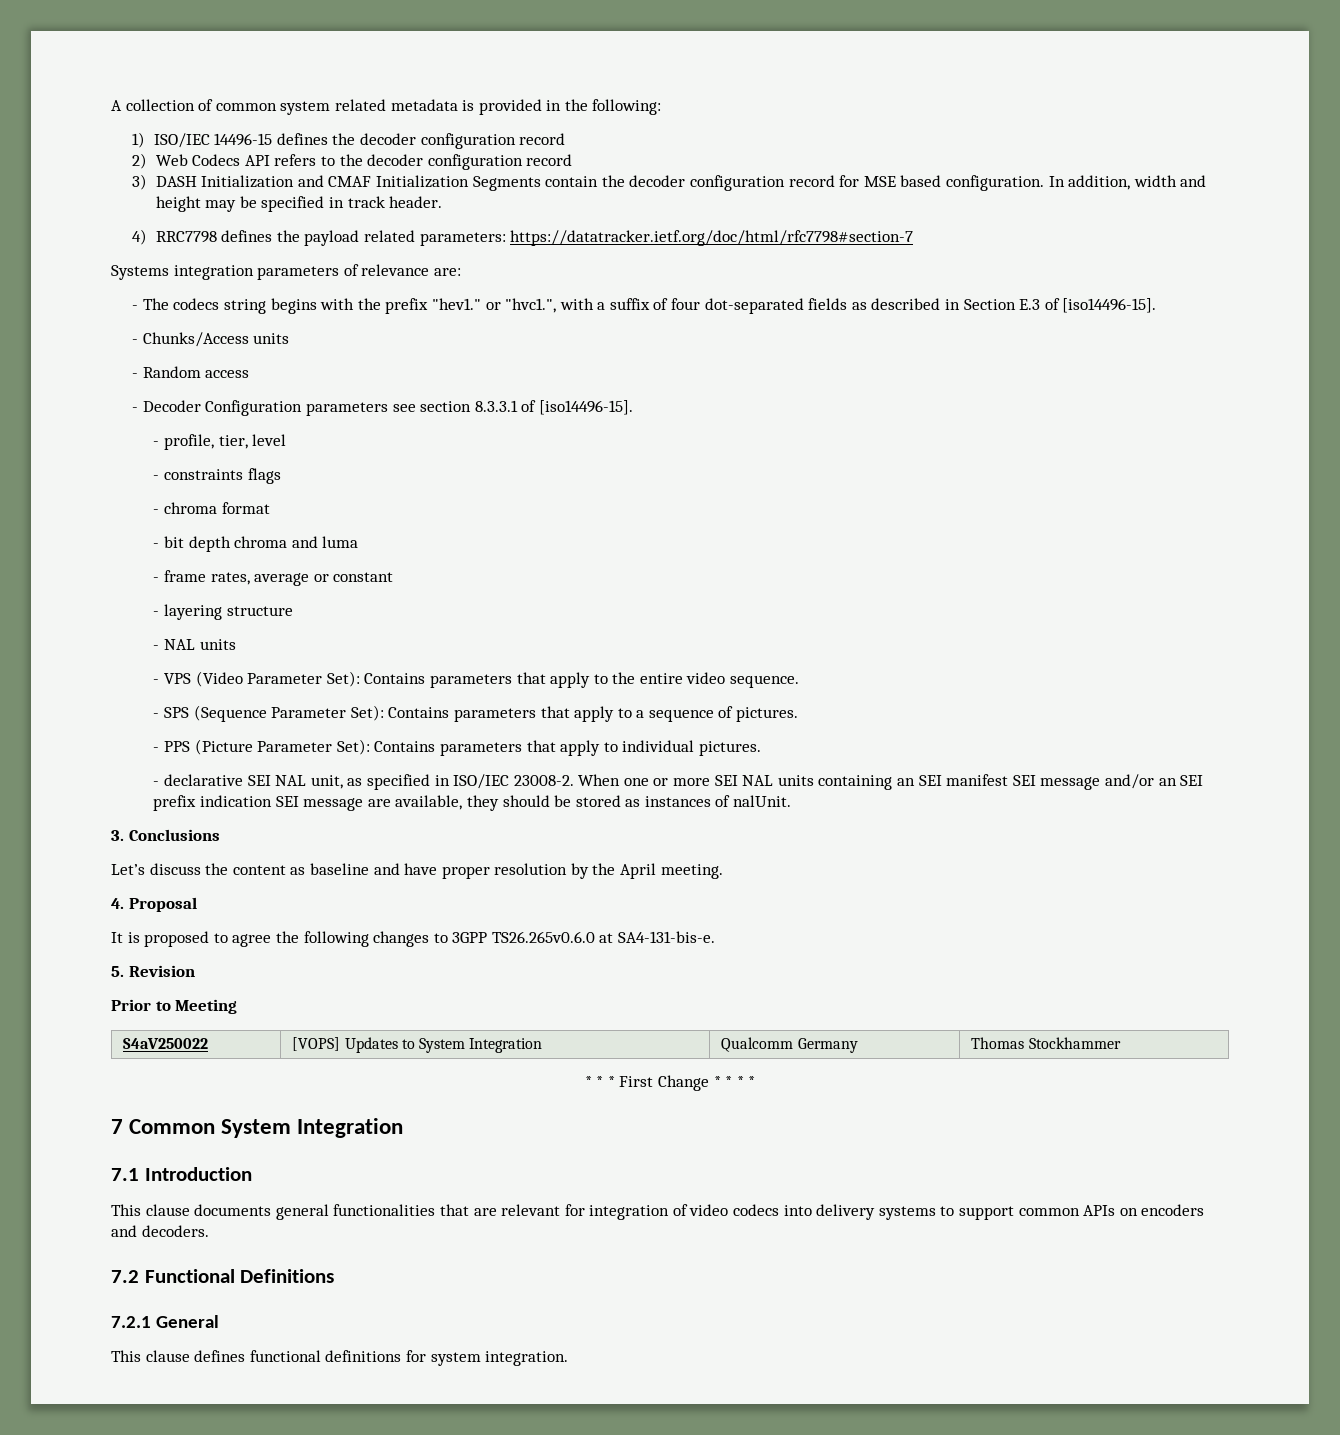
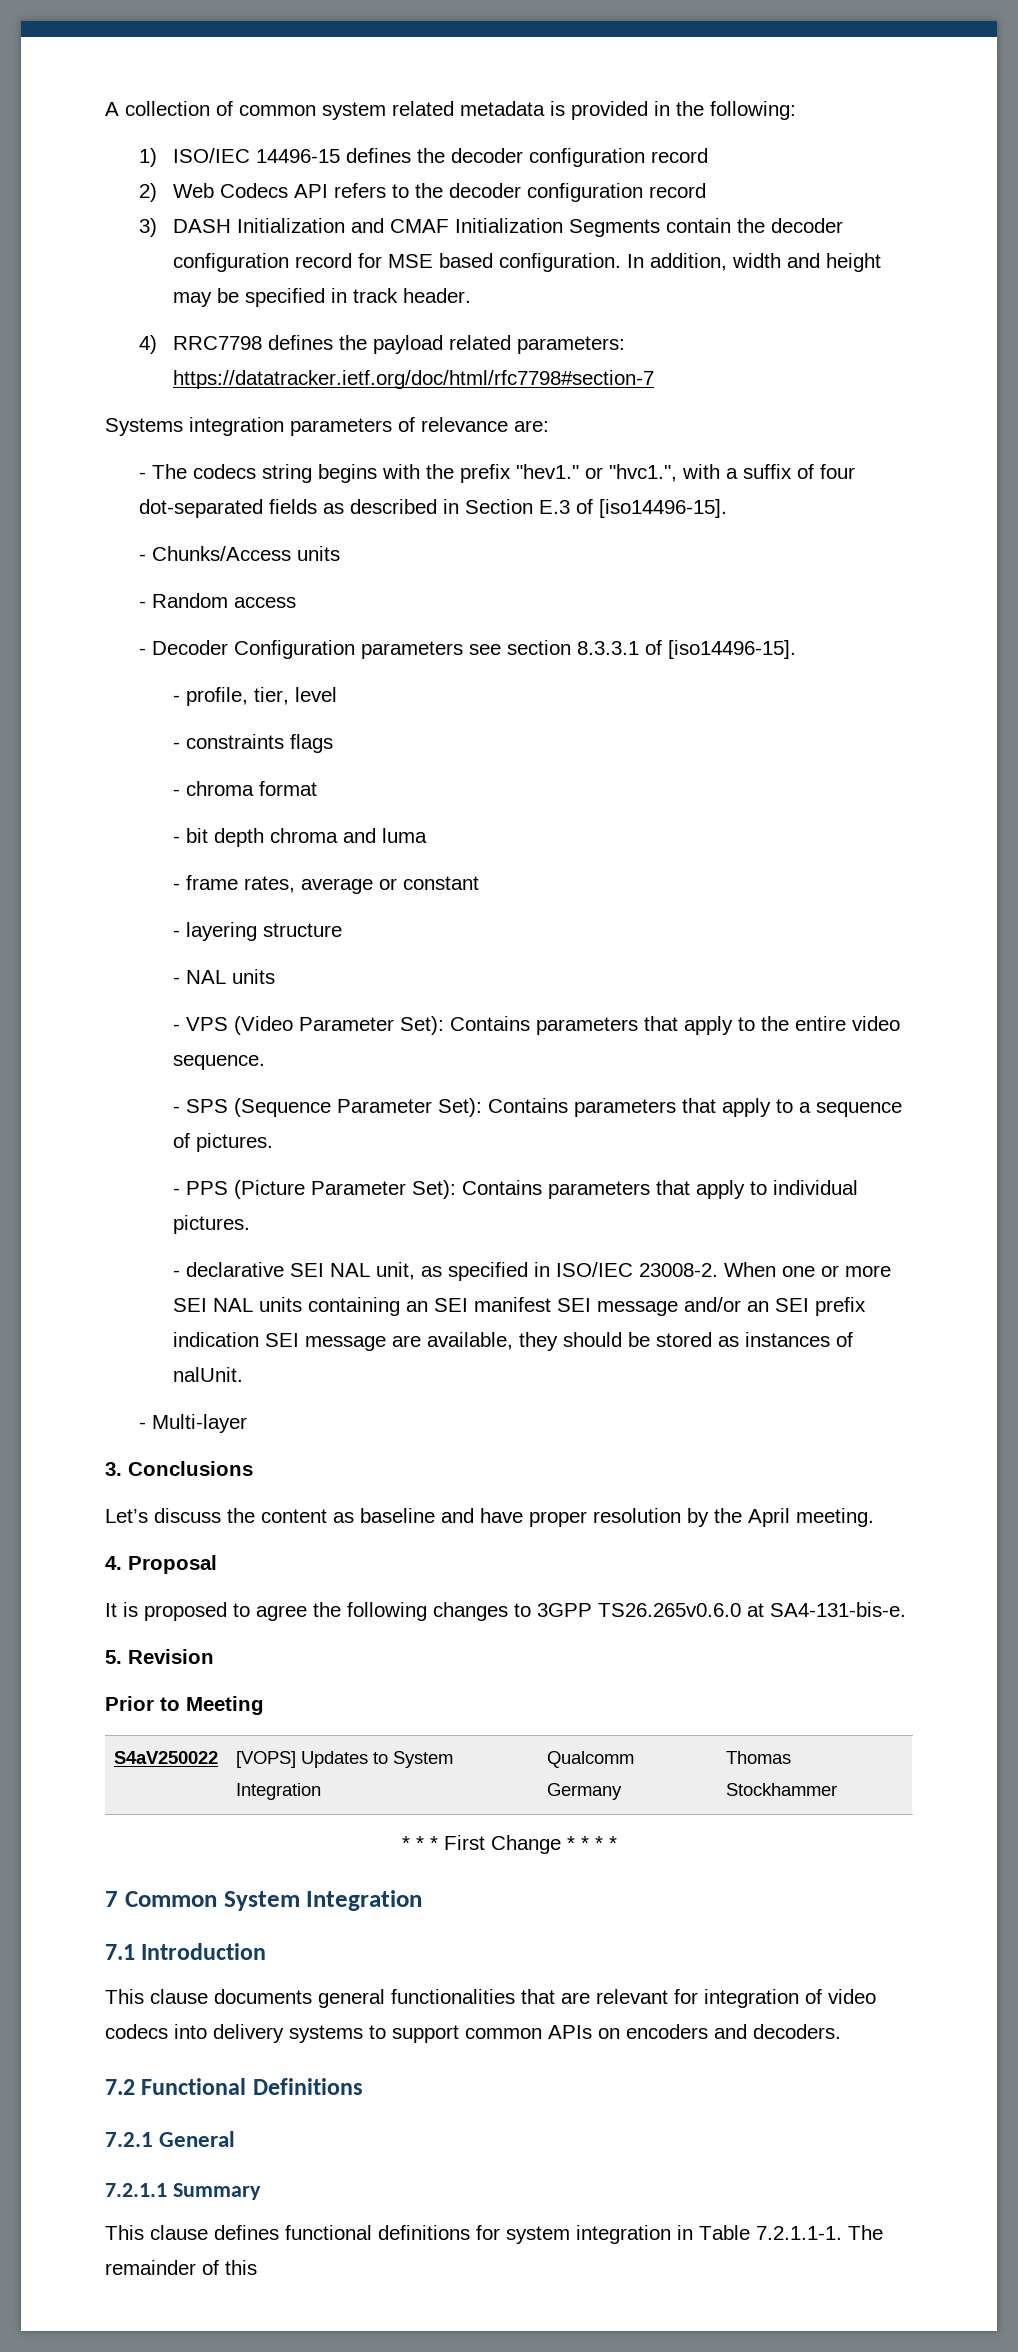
+ - Multi-layer
+ 7.2.1.1 Summary
- This clause defines functional definitions for system integration.
+ This clause defines functional definitions for system integration in Table 7.2.1.1-1. The remainder of this

